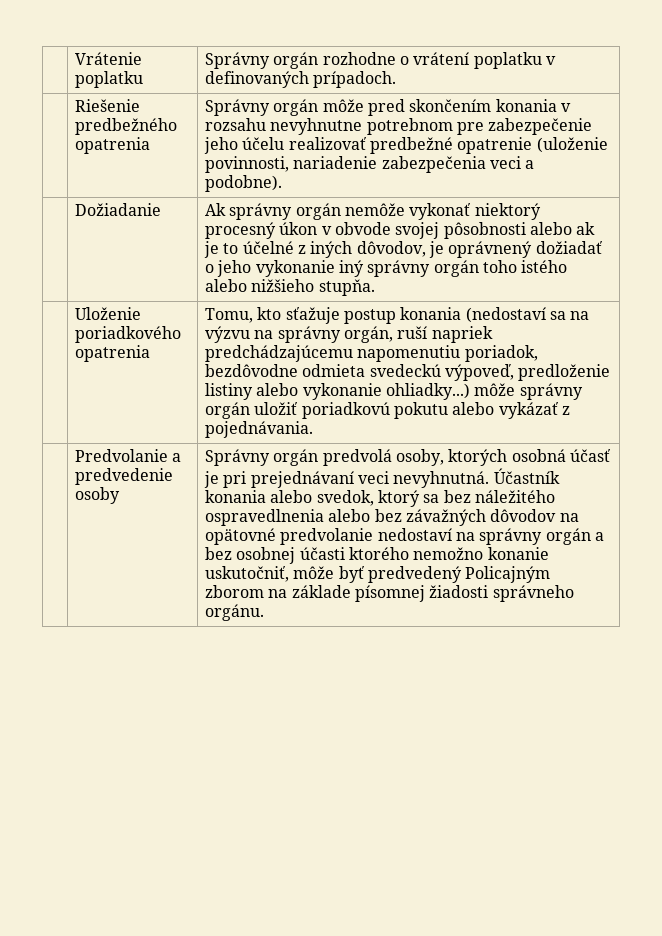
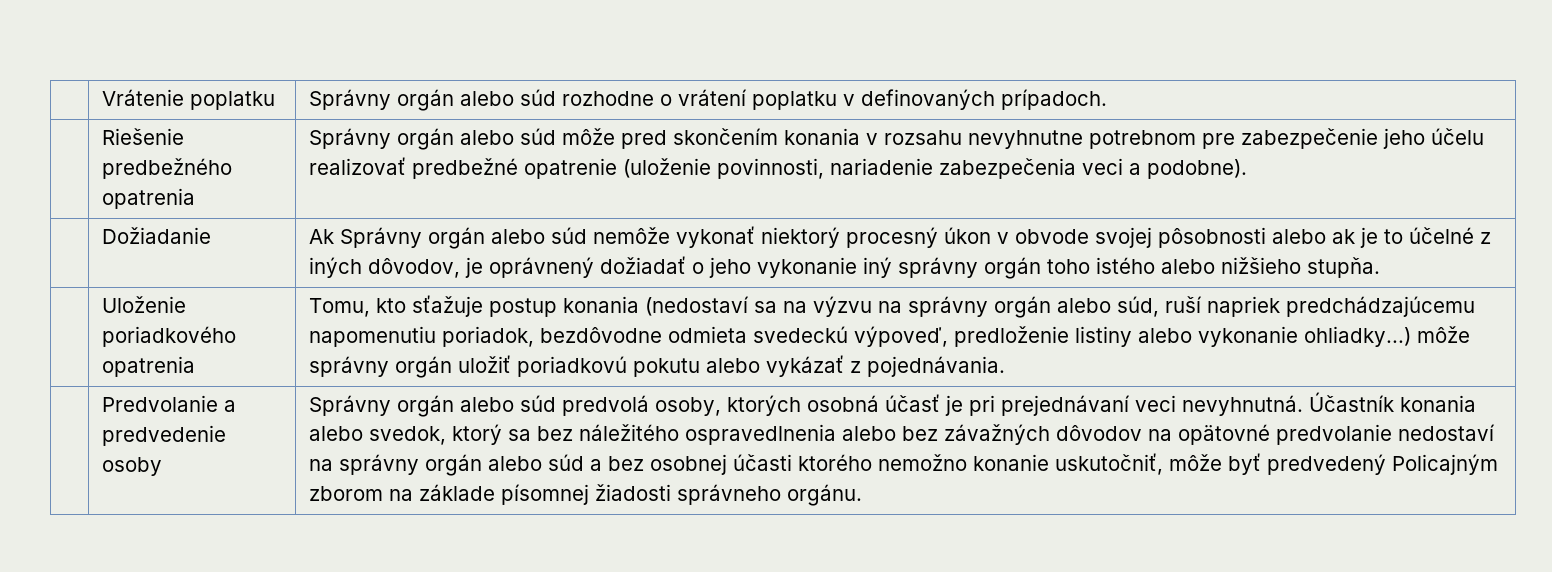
- | Vrátenie poplatku | Správny orgán rozhodne o vrátení poplatku v definovaných prípadoch.
+ | Vrátenie poplatku | Správny orgán alebo súd rozhodne o vrátení poplatku v definovaných prípadoch.
- | Riešenie predbežného opatrenia | Správny orgán môže pred skončením konania v rozsahu nevyhnutne potrebnom pre zabezpečenie jeho účelu realizovať predbežné opatrenie (uloženie povinnosti, nariadenie zabezpečenia veci a podobne).
+ | Riešenie predbežného opatrenia | Správny orgán alebo súd môže pred skončením konania v rozsahu nevyhnutne potrebnom pre zabezpečenie jeho účelu realizovať predbežné opatrenie (uloženie povinnosti, nariadenie zabezpečenia veci a podobne).
- | Dožiadanie | Ak správny orgán nemôže vykonať niektorý procesný úkon v obvode svojej pôsobnosti alebo ak je to účelné z iných dôvodov, je oprávnený dožiadať o jeho vykonanie iný správny orgán toho istého alebo nižšieho stupňa.
+ | Dožiadanie | Ak Správny orgán alebo súd nemôže vykonať niektorý procesný úkon v obvode svojej pôsobnosti alebo ak je to účelné z iných dôvodov, je oprávnený dožiadať o jeho vykonanie iný správny orgán toho istého alebo nižšieho stupňa.
- Tomu, kto sťažuje postup konania (nedostaví sa na výzvu na správny orgán, ruší napriek predchádzajúcemu napomenutiu poriadok, bezdôvodne odmieta svedeckú výpoveď, predloženie listiny alebo vykonanie ohliadky...) môže správny orgán uložiť poriadkovú pokutu alebo vykázať z pojednávania.
+ Tomu, kto sťažuje postup konania (nedostaví sa na výzvu na správny orgán alebo súd, ruší napriek predchádzajúcemu napomenutiu poriadok, bezdôvodne odmieta svedeckú výpoveď, predloženie listiny alebo vykonanie ohliadky...) môže správny orgán uložiť poriadkovú pokutu alebo vykázať z pojednávania.
- Správny orgán predvolá osoby, ktorých osobná účasť je pri prejednávaní veci nevyhnutná.
+ Správny orgán alebo súd predvolá osoby, ktorých osobná účasť je pri prejednávaní veci nevyhnutná.
- Účastník konania alebo svedok, ktorý sa bez náležitého ospravedlnenia alebo bez závažných dôvodov na opätovné predvolanie nedostaví na správny orgán a bez osobnej účasti ktorého nemožno konanie uskutočniť, môže byť predvedený Policajným zborom na základe písomnej žiadosti správneho orgánu.
+ Účastník konania alebo svedok, ktorý sa bez náležitého ospravedlnenia alebo bez závažných dôvodov na opätovné predvolanie nedostaví na správny orgán alebo súd a bez osobnej účasti ktorého nemožno konanie uskutočniť, môže byť predvedený Policajným zborom na základe písomnej žiadosti správneho orgánu.

